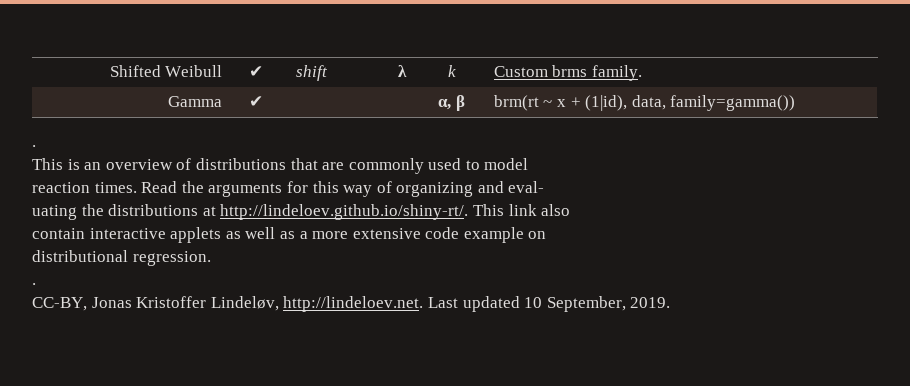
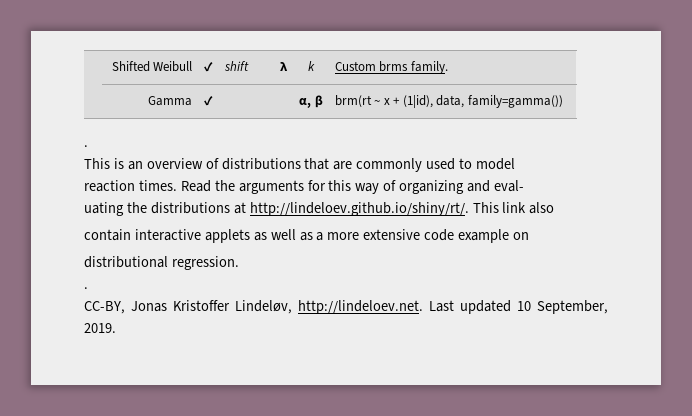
- uating the distributions at http://lindeloev.github.io/shiny-rt/. This link also
+ uating the distributions at http://lindeloev.github.io/shiny/rt/. This link also

